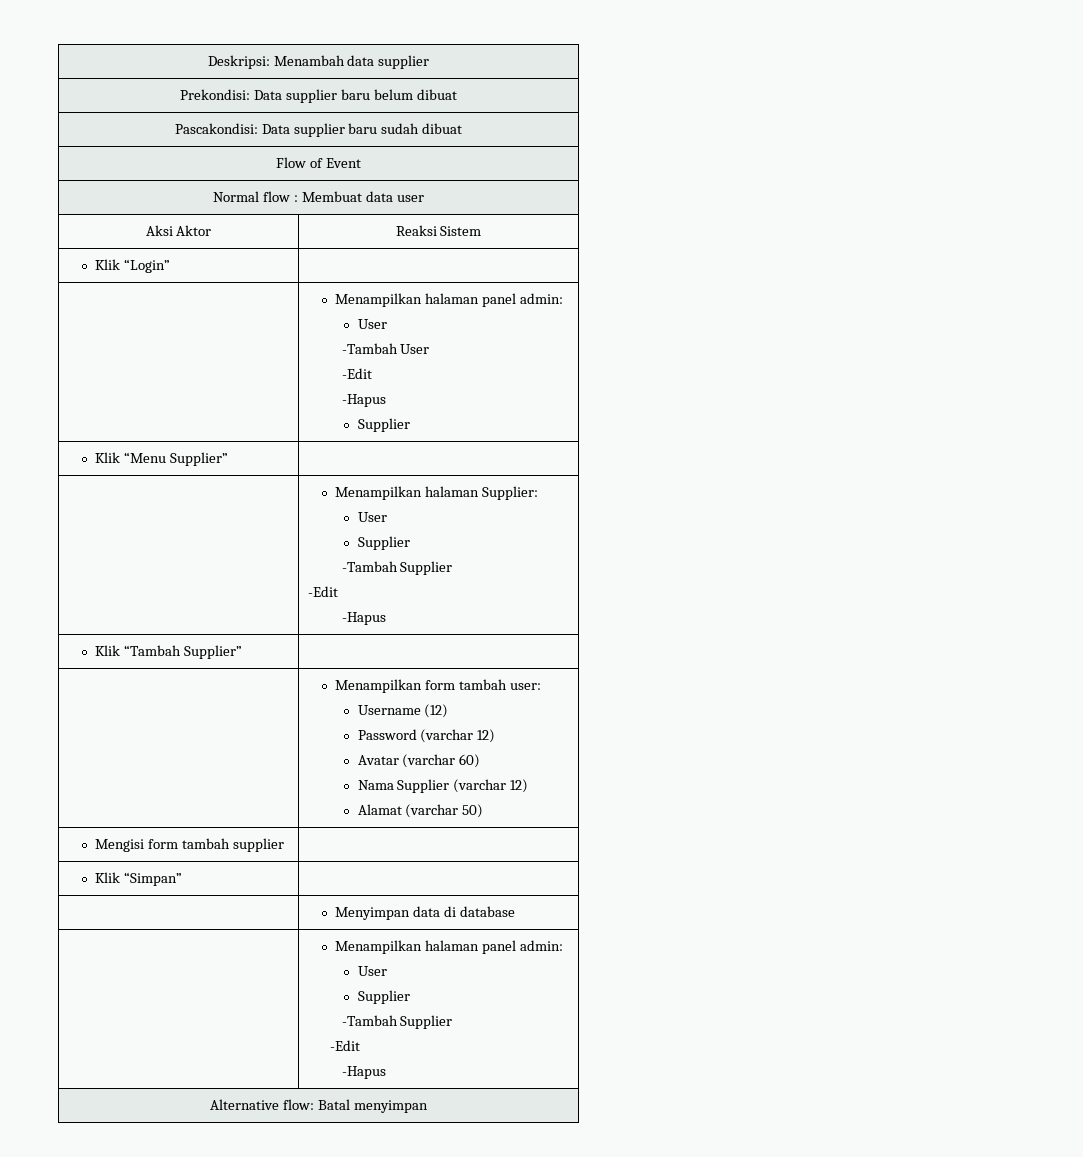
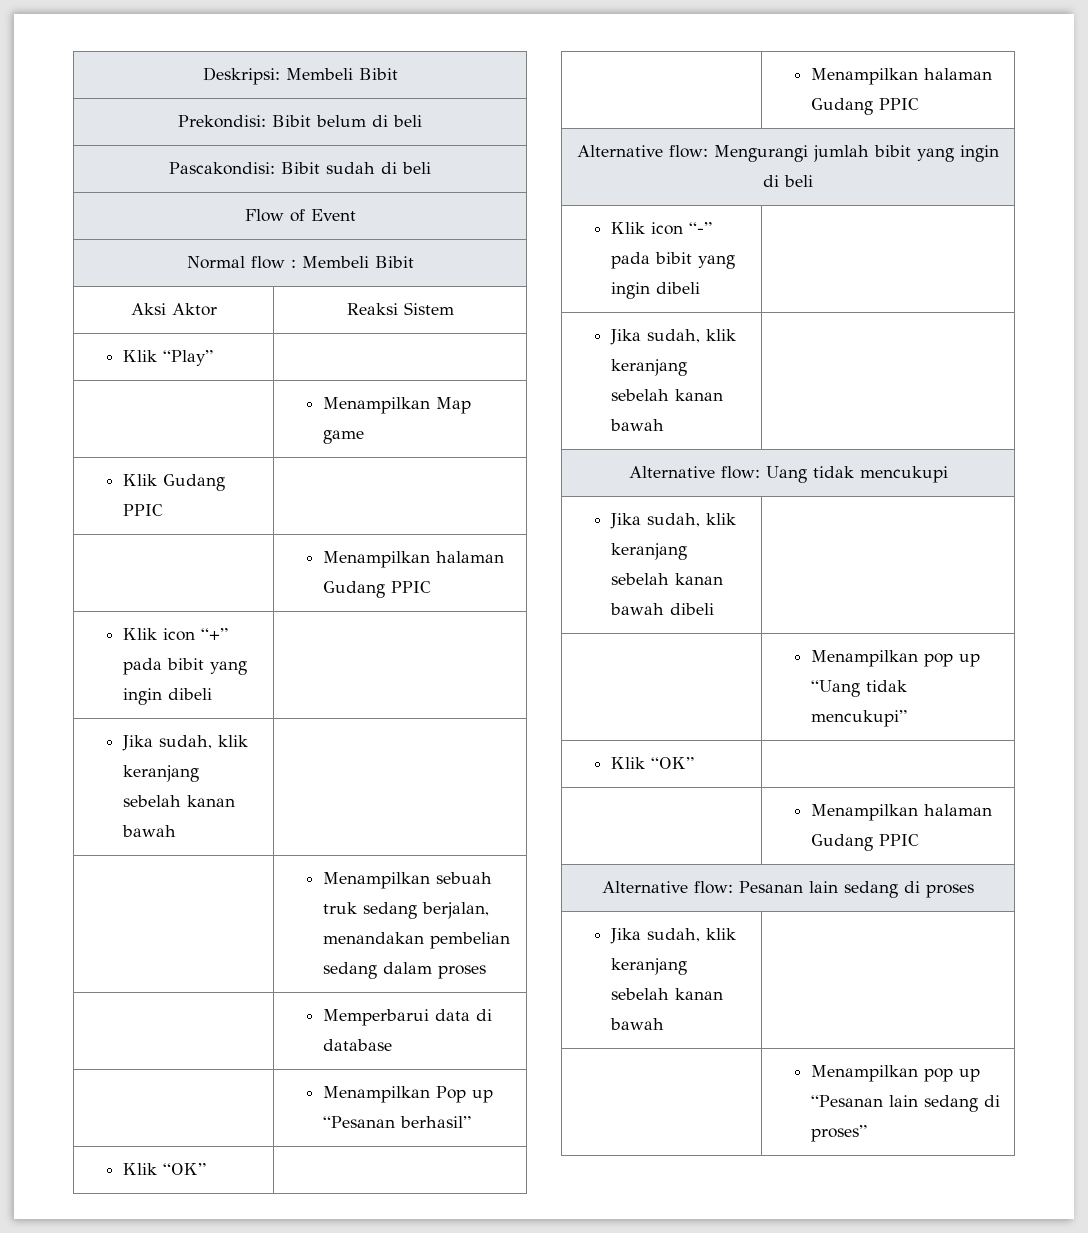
- Deskripsi: Menambah data supplier
- Prekondisi: Data supplier baru belum dibuat
- Pascakondisi: Data supplier baru sudah dibuat
+ Deskripsi: Membeli Bibit
+ Prekondisi: Bibit belum di beli
+ Pascakondisi: Bibit sudah di beli
- Normal flow : Membuat data user
+ Normal flow : Membeli Bibit
- Klik “Login” |
- | Menampilkan halaman panel admin:
- User
- -Tambah User
- -Edit
- -Hapus
- Supplier
- Klik “Menu Supplier” |
- | Menampilkan halaman Supplier:
- User
- Supplier
- -Tambah Supplier
- -Edit
- -Hapus
- Klik “Tambah Supplier” |
- | Menampilkan form tambah user:
- Username (12)
- Password (varchar 12)
- Avatar (varchar 60)
- Nama Supplier (varchar 12)
- Alamat (varchar 50)
- Mengisi form tambah supplier |
- Klik “Simpan” |
- | Menyimpan data di database
- | Menampilkan halaman panel admin:
- User
- Supplier
- -Tambah Supplier
- -Edit
- -Hapus
- Alternative flow: Batal menyimpan
+ Klik “Play” |
+ | Menampilkan Map game
+ Klik Gudang PPIC |
+ | Menampilkan halaman Gudang PPIC
+ Klik icon “+” pada bibit yang ingin dibeli |
+ Jika sudah, klik keranjang sebelah kanan bawah |
+ | Menampilkan sebuah truk sedang berjalan, menandakan pembelian sedang dalam proses
+ | Memperbarui data di database
+ | Menampilkan Pop up “Pesanan berhasil”
+ Klik “OK” |
+ | Menampilkan halaman Gudang PPIC
+ Alternative flow: Mengurangi jumlah bibit yang ingin di beli
+ Klik icon “-” pada bibit yang ingin dibeli |
+ Jika sudah, klik keranjang sebelah kanan bawah |
+ Alternative flow: Uang tidak mencukupi
+ Jika sudah, klik keranjang sebelah kanan bawah dibeli |
+ | Menampilkan pop up “Uang tidak mencukupi”
+ Klik “OK” |
+ | Menampilkan halaman Gudang PPIC
+ Alternative flow: Pesanan lain sedang di proses
+ Jika sudah, klik keranjang sebelah kanan bawah |
+ | Menampilkan pop up “Pesanan lain sedang di proses”

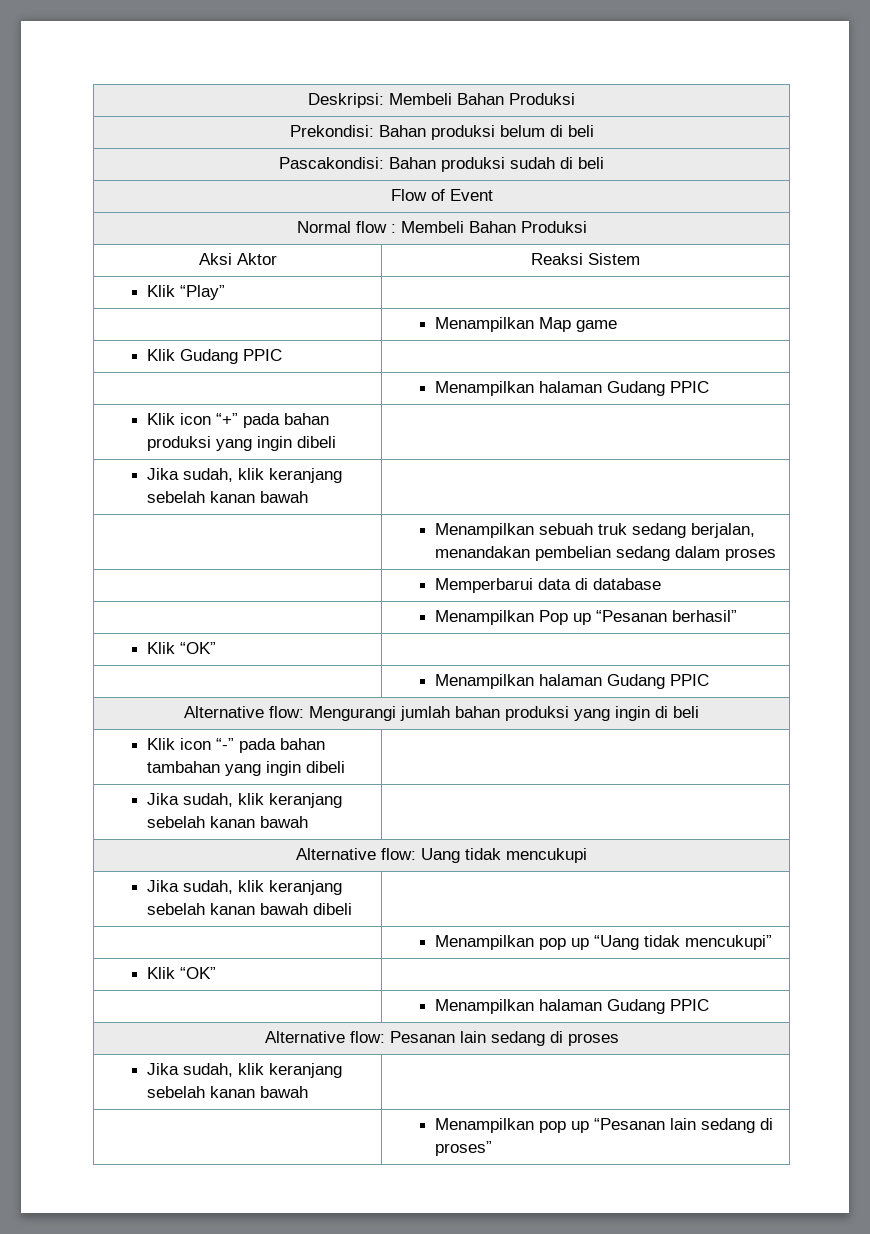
- Deskripsi: Membeli Bibit
+ Deskripsi: Membeli Bahan Produksi
- Prekondisi: Bibit belum di beli
+ Prekondisi: Bahan produksi belum di beli
- Pascakondisi: Bibit sudah di beli
+ Pascakondisi: Bahan produksi sudah di beli
- Normal flow : Membeli Bibit
+ Normal flow : Membeli Bahan Produksi
- Klik icon “+” pada bibit yang ingin dibeli |
+ Klik icon “+” pada bahan produksi yang ingin dibeli |
- Alternative flow: Mengurangi jumlah bibit yang ingin di beli
+ Alternative flow: Mengurangi jumlah bahan produksi yang ingin di beli
- Klik icon “-” pada bibit yang ingin dibeli |
+ Klik icon “-” pada bahan tambahan yang ingin dibeli |

